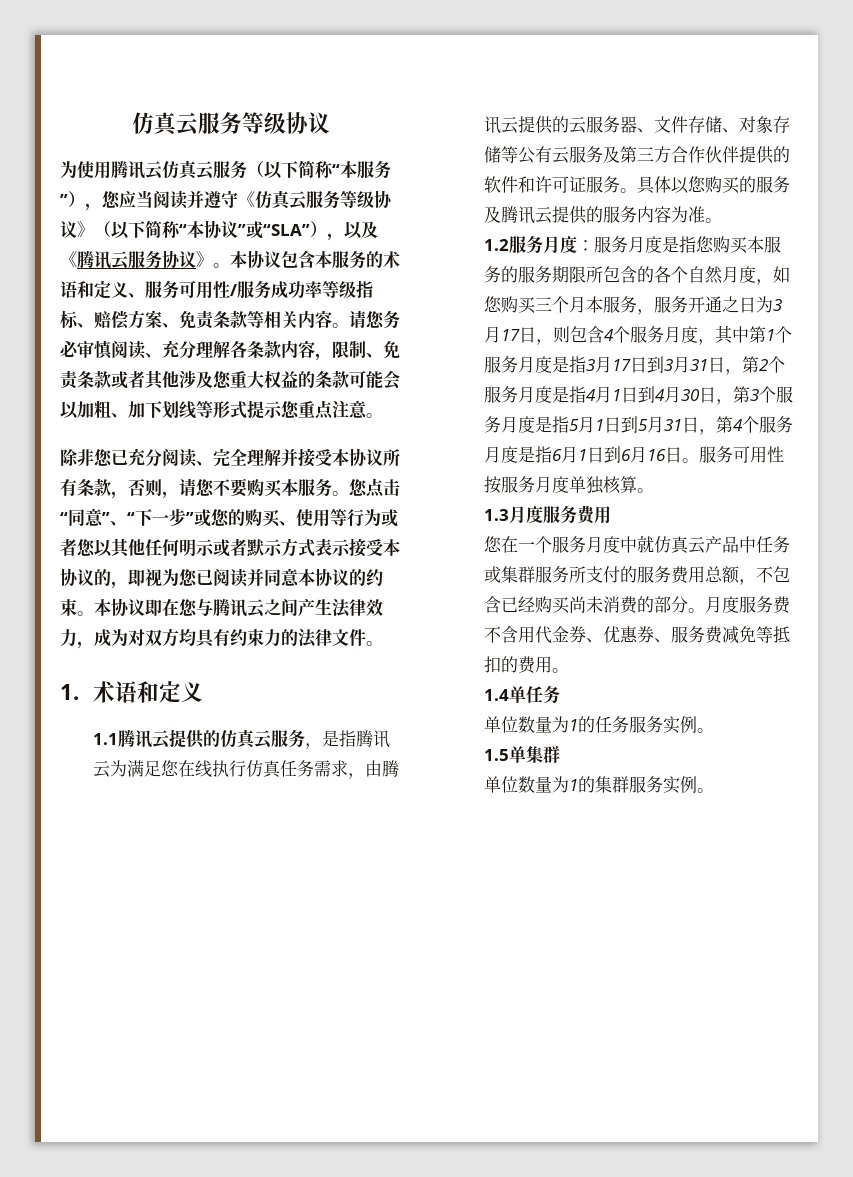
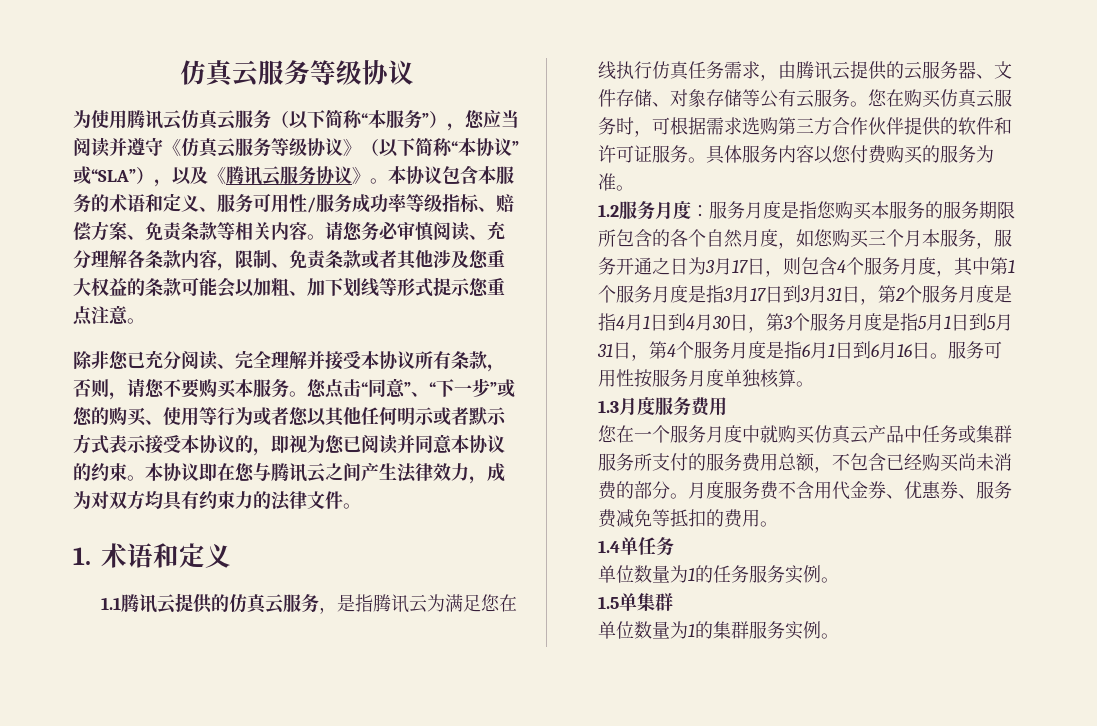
- 1.1腾讯云提供的仿真云服务，是指腾讯云为满足您在线执行仿真任务需求，由腾讯云提供的云服务器、文件存储、对象存储等公有云服务及第三方合作伙伴提供的软件和许可证服务。
+ 1.1腾讯云提供的仿真云服务，是指腾讯云为满足您在线执行仿真任务需求，由腾讯云提供的云服务器、文件存储、对象存储等公有云服务。您在购买仿真云服务时，可根据需求选购第三方合作伙伴提供的软件和许可证服务。
- 具体以您购买的服务及腾讯云提供的服务内容为准。
+ 具体服务内容以您付费购买的服务为准。
- 您在一个服务月度中就仿真云产品中任务或集群服务所支付的服务费用总额，不包含已经购买尚未消费的部分。
+ 您在一个服务月度中就购买仿真云产品中任务或集群服务所支付的服务费用总额，不包含已经购买尚未消费的部分。

